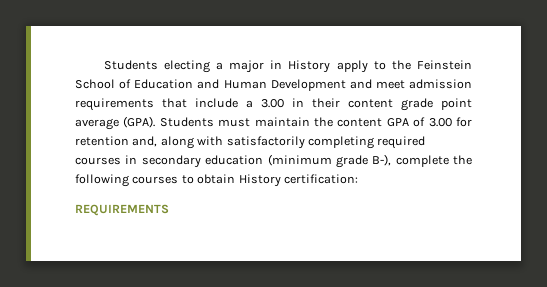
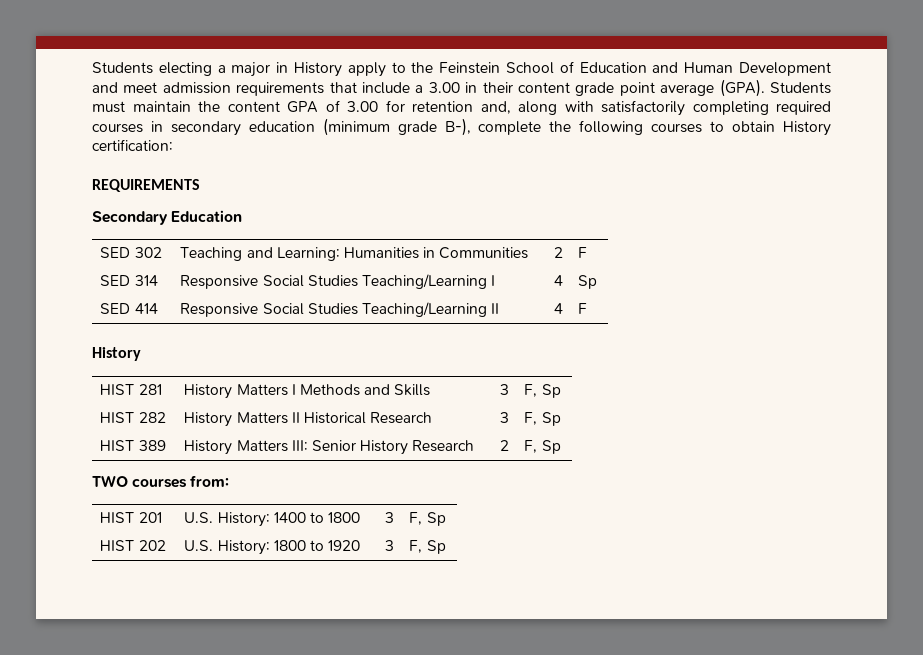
+ Secondary Education
+ SED 302 | Teaching and Learning: Humanities in Communities | 2 | F
+ SED 314 | Responsive Social Studies Teaching/Learning I | 4 | Sp
+ SED 414 | Responsive Social Studies Teaching/Learning II | 4 | F
+ History
+ HIST 281 | History Matters I Methods and Skills | 3 | F, Sp
+ HIST 282 | History Matters II Historical Research | 3 | F, Sp
+ HIST 389 | History Matters III: Senior History Research | 2 | F, Sp
+ TWO courses from:
+ HIST 201 | U.S. History: 1400 to 1800 | 3 | F, Sp
+ HIST 202 | U.S. History: 1800 to 1920 | 3 | F, Sp

